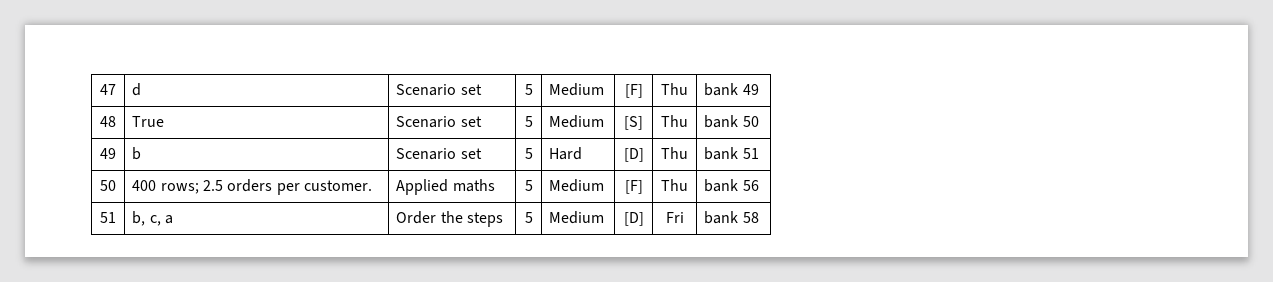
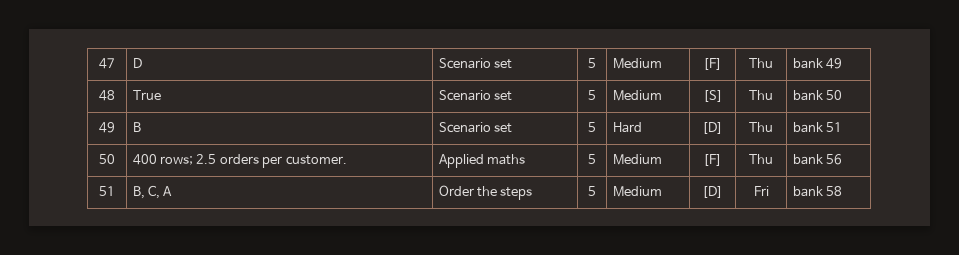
- 47 | d | Scenario set | 5 | Medium | [F] | Thu | bank 49
+ 47 | D | Scenario set | 5 | Medium | [F] | Thu | bank 49
- 49 | b | Scenario set | 5 | Hard | [D] | Thu | bank 51
+ 49 | B | Scenario set | 5 | Hard | [D] | Thu | bank 51
- 51 | b, c, a | Order the steps | 5 | Medium | [D] | Fri | bank 58
+ 51 | B, C, A | Order the steps | 5 | Medium | [D] | Fri | bank 58

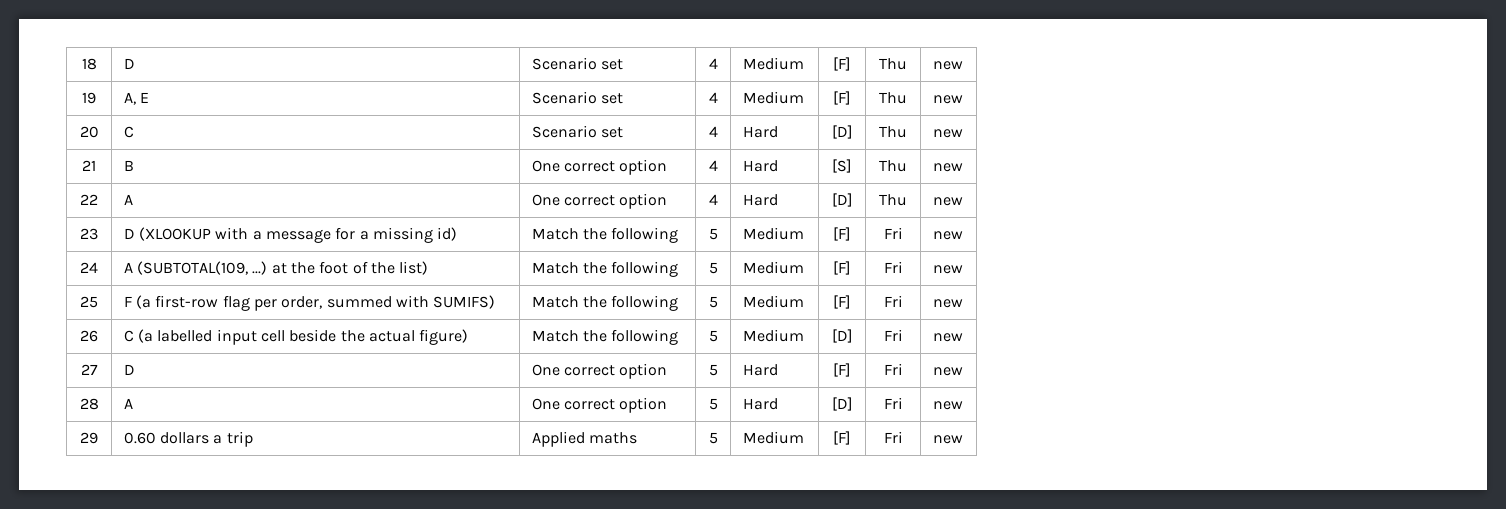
- 47 | D | Scenario set | 5 | Medium | [F] | Thu | bank 49
- 48 | True | Scenario set | 5 | Medium | [S] | Thu | bank 50
- 49 | B | Scenario set | 5 | Hard | [D] | Thu | bank 51
- 50 | 400 rows; 2.5 orders per customer. | Applied maths | 5 | Medium | [F] | Thu | bank 56
- 51 | B, C, A | Order the steps | 5 | Medium | [D] | Fri | bank 58
+ 18 | D | Scenario set | 4 | Medium | [F] | Thu | new
+ 19 | A, E | Scenario set | 4 | Medium | [F] | Thu | new
+ 20 | C | Scenario set | 4 | Hard | [D] | Thu | new
+ 21 | B | One correct option | 4 | Hard | [S] | Thu | new
+ 22 | A | One correct option | 4 | Hard | [D] | Thu | new
+ 23 | D (XLOOKUP with a message for a missing id) | Match the following | 5 | Medium | [F] | Fri | new
+ 24 | A (SUBTOTAL(109, ...) at the foot of the list) | Match the following | 5 | Medium | [F] | Fri | new
+ 25 | F (a first-row flag per order, summed with SUMIFS) | Match the following | 5 | Medium | [F] | Fri | new
+ 26 | C (a labelled input cell beside the actual figure) | Match the following | 5 | Medium | [D] | Fri | new
+ 27 | D | One correct option | 5 | Hard | [F] | Fri | new
+ 28 | A | One correct option | 5 | Hard | [D] | Fri | new
+ 29 | 0.60 dollars a trip | Applied maths | 5 | Medium | [F] | Fri | new

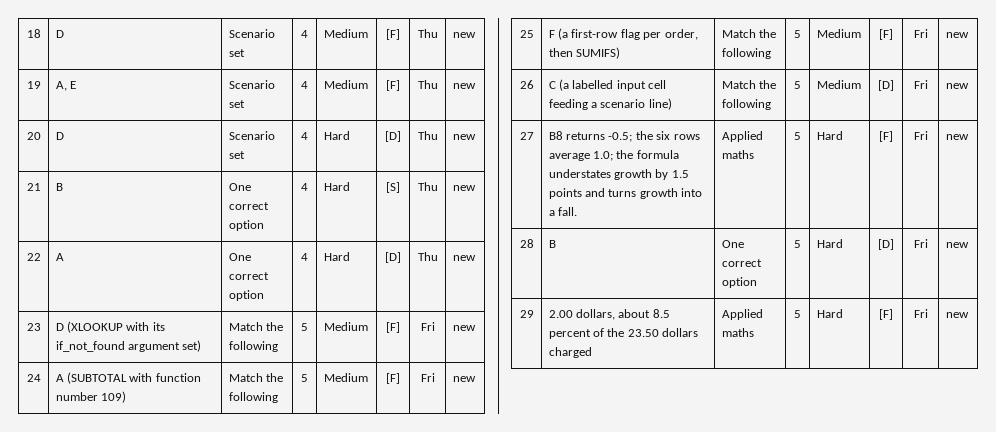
- 20 | C | Scenario set | 4 | Hard | [D] | Thu | new
+ 20 | D | Scenario set | 4 | Hard | [D] | Thu | new
- 23 | D (XLOOKUP with a message for a missing id) | Match the following | 5 | Medium | [F] | Fri | new
+ 23 | D (XLOOKUP with its if_not_found argument set) | Match the following | 5 | Medium | [F] | Fri | new
- 24 | A (SUBTOTAL(109, ...) at the foot of the list) | Match the following | 5 | Medium | [F] | Fri | new
+ 24 | A (SUBTOTAL with function number 109) | Match the following | 5 | Medium | [F] | Fri | new
- 25 | F (a first-row flag per order, summed with SUMIFS) | Match the following | 5 | Medium | [F] | Fri | new
+ 25 | F (a first-row flag per order, then SUMIFS) | Match the following | 5 | Medium | [F] | Fri | new
- 26 | C (a labelled input cell beside the actual figure) | Match the following | 5 | Medium | [D] | Fri | new
+ 26 | C (a labelled input cell feeding a scenario line) | Match the following | 5 | Medium | [D] | Fri | new
- 27 | D | One correct option | 5 | Hard | [F] | Fri | new
+ 27 | B8 returns -0.5; the six rows average 1.0; the formula understates growth by 1.5 points and turns growth into a fall. | Applied maths | 5 | Hard | [F] | Fri | new
- 28 | A | One correct option | 5 | Hard | [D] | Fri | new
+ 28 | B | One correct option | 5 | Hard | [D] | Fri | new
- 29 | 0.60 dollars a trip | Applied maths | 5 | Medium | [F] | Fri | new
+ 29 | 2.00 dollars, about 8.5 percent of the 23.50 dollars charged | Applied maths | 5 | Hard | [F] | Fri | new

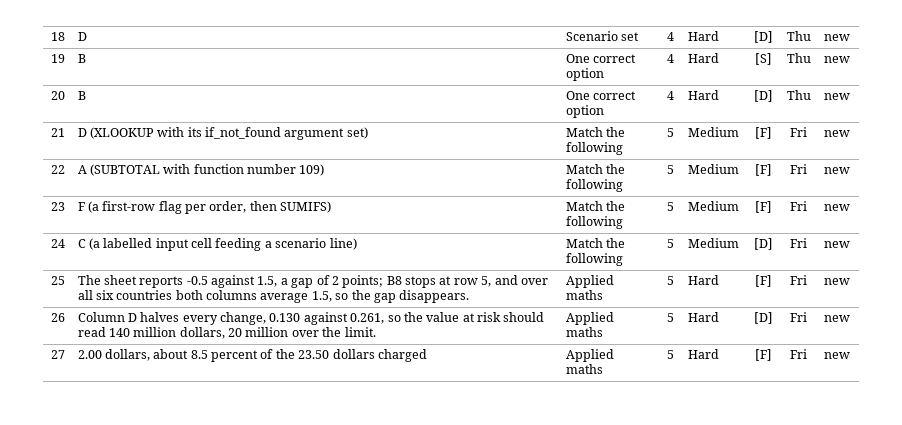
- 18 | D | Scenario set | 4 | Medium | [F] | Thu | new
- 19 | A, E | Scenario set | 4 | Medium | [F] | Thu | new
- 20 | D | Scenario set | 4 | Hard | [D] | Thu | new
- 21 | B | One correct option | 4 | Hard | [S] | Thu | new
+ 18 | D | Scenario set | 4 | Hard | [D] | Thu | new
+ 19 | B | One correct option | 4 | Hard | [S] | Thu | new
- 22 | A | One correct option | 4 | Hard | [D] | Thu | new
+ 20 | B | One correct option | 4 | Hard | [D] | Thu | new
- 23 | D (XLOOKUP with its if_not_found argument set) | Match the following | 5 | Medium | [F] | Fri | new
+ 21 | D (XLOOKUP with its if_not_found argument set) | Match the following | 5 | Medium | [F] | Fri | new
- 24 | A (SUBTOTAL with function number 109) | Match the following | 5 | Medium | [F] | Fri | new
+ 22 | A (SUBTOTAL with function number 109) | Match the following | 5 | Medium | [F] | Fri | new
- 25 | F (a first-row flag per order, then SUMIFS) | Match the following | 5 | Medium | [F] | Fri | new
+ 23 | F (a first-row flag per order, then SUMIFS) | Match the following | 5 | Medium | [F] | Fri | new
- 26 | C (a labelled input cell feeding a scenario line) | Match the following | 5 | Medium | [D] | Fri | new
+ 24 | C (a labelled input cell feeding a scenario line) | Match the following | 5 | Medium | [D] | Fri | new
- 27 | B8 returns -0.5; the six rows average 1.0; the formula understates growth by 1.5 points and turns growth into a fall. | Applied maths | 5 | Hard | [F] | Fri | new
+ 25 | The sheet reports -0.5 against 1.5, a gap of 2 points; B8 stops at row 5, and over all six countries both columns average 1.5, so the gap disappears. | Applied maths | 5 | Hard | [F] | Fri | new
- 28 | B | One correct option | 5 | Hard | [D] | Fri | new
+ 26 | Column D halves every change, 0.130 against 0.261, so the value at risk should read 140 million dollars, 20 million over the limit. | Applied maths | 5 | Hard | [D] | Fri | new
- 29 | 2.00 dollars, about 8.5 percent of the 23.50 dollars charged | Applied maths | 5 | Hard | [F] | Fri | new
+ 27 | 2.00 dollars, about 8.5 percent of the 23.50 dollars charged | Applied maths | 5 | Hard | [F] | Fri | new

